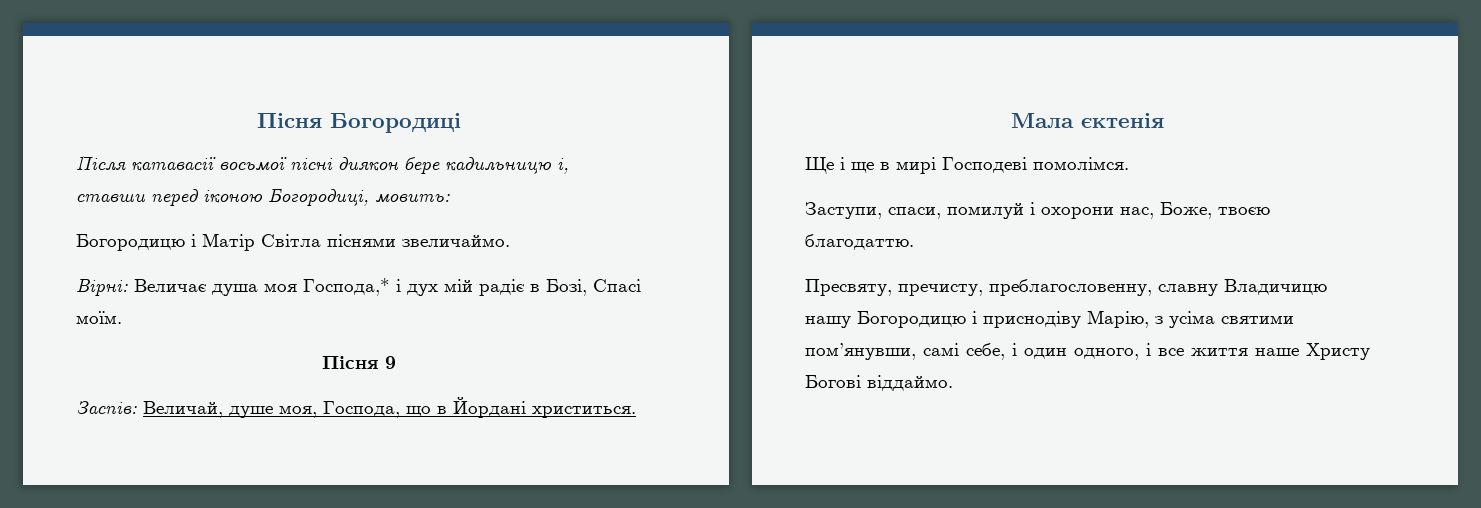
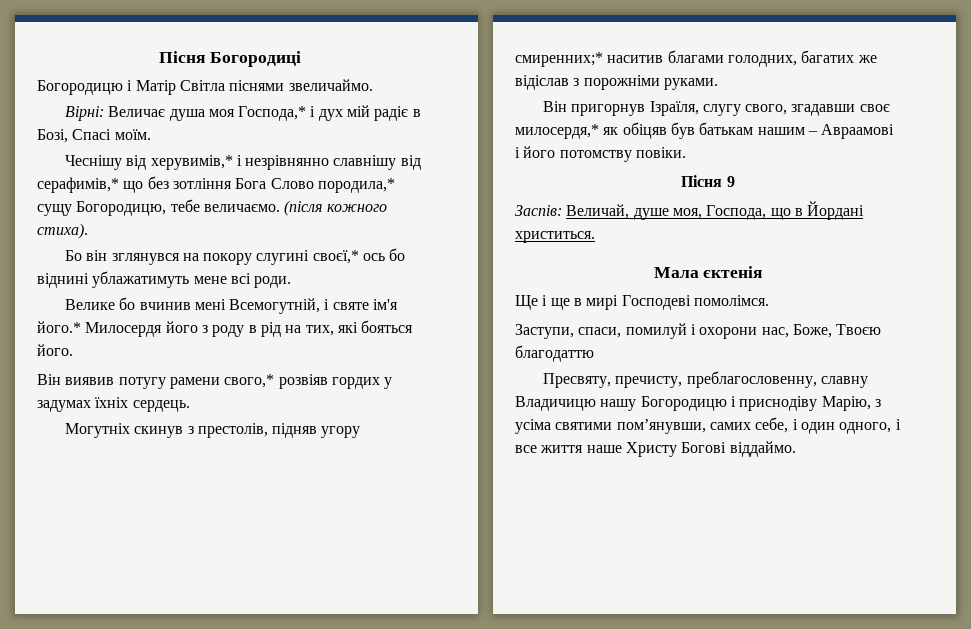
- Після катавасії восьмої пісні диякон бере кадильницю і, ставши перед іконою Богородиці, мовить:
+ Чеснішу від херувимів,* і незрівнянно славнішу від серафимів,* що без зотління Бога Слово породила,* сущу Богородицю, тебе величаємо. (після кожного стиха).
+ Бо він зглянувся на покору слугині своєї,* ось бо віднині ублажатимуть мене всі роди.
+ Велике бо вчинив мені Всемогутній, і святе ім'я його.* Милосердя його з роду в рід на тих, які бояться його.
+ Він виявив потугу рамени свого,* розвіяв гордих у задумах їхніх сердець.
+ Могутніх скинув з престолів, підняв угору смиренних;* наситив благами голодних, багатих же відіслав з порожніми руками.
+ Він пригорнув Ізраїля, слугу свого, згадавши своє милосердя,* як обіцяв був батькам нашим – Авраамові і його потомству повіки.
- Заступи, спаси, помилуй і охорони нас, Боже, твоєю благодаттю.
+ Заступи, спаси, помилуй і охорони нас, Боже, Твоєю благодаттю
- Пресвяту, пречисту, преблагословенну, славну Владичицю нашу Богородицю і приснодіву Марію, з усіма святими пом’янувши, самі себе, і один одного, і все життя наше Христу Богові віддаймо.
+ Пресвяту, пречисту, преблагословенну, славну Владичицю нашу Богородицю і приснодіву Марію, з усіма святими пом’янувши, самих себе, і один одного, і все життя наше Христу Богові віддаймо.

